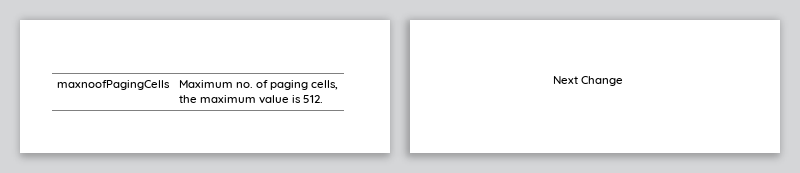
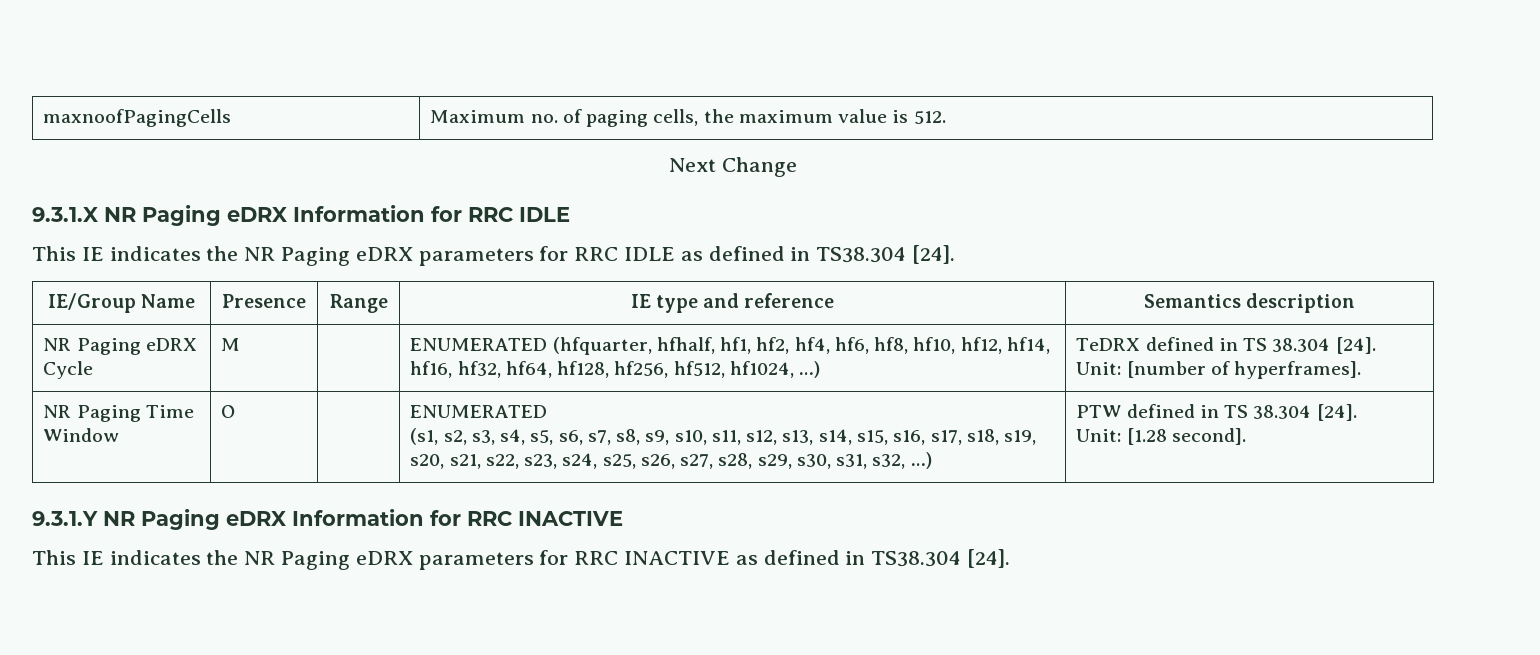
+ 9.3.1.X NR Paging eDRX Information for RRC IDLE
+ This IE indicates the NR Paging eDRX parameters for RRC IDLE as defined in TS38.304 [24].
+ IE/Group Name | Presence | Range | IE type and reference | Semantics description
+ NR Paging eDRX Cycle | M | | ENUMERATED (hfquarter, hfhalf, hf1, hf2, hf4, hf6, hf8, hf10, hf12, hf14, hf16, hf32, hf64, hf128, hf256, hf512, hf1024, …) | TeDRX defined in TS 38.304 [24]. Unit: [number of hyperframes].
+ NR Paging Time Window | O | | ENUMERATED
+ (s1, s2, s3, s4, s5, s6, s7, s8, s9, s10, s11, s12, s13, s14, s15, s16, s17, s18, s19, s20, s21, s22, s23, s24, s25, s26, s27, s28, s29, s30, s31, s32, …) | PTW defined in TS 38.304 [24].
+ Unit: [1.28 second].
+ 9.3.1.Y NR Paging eDRX Information for RRC INACTIVE
+ This IE indicates the NR Paging eDRX parameters for RRC INACTIVE as defined in TS38.304 [24].

